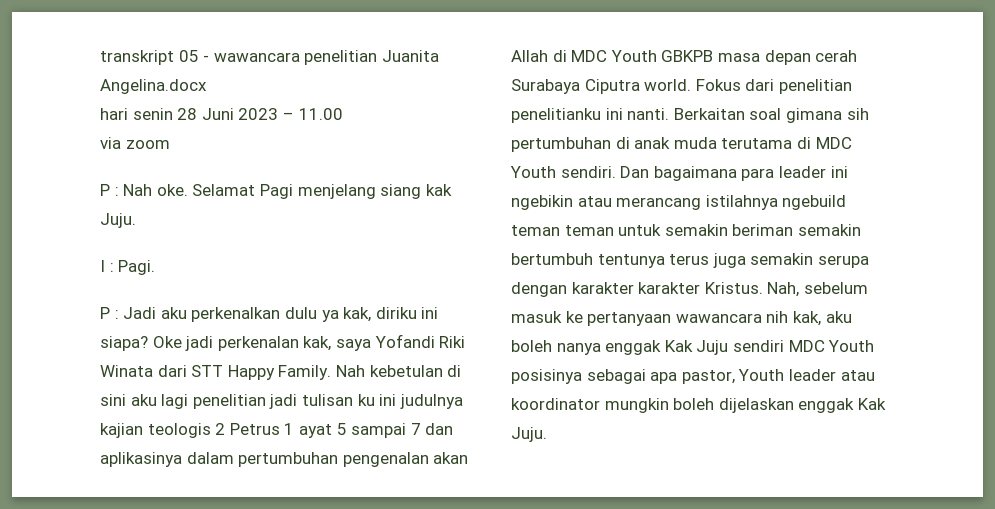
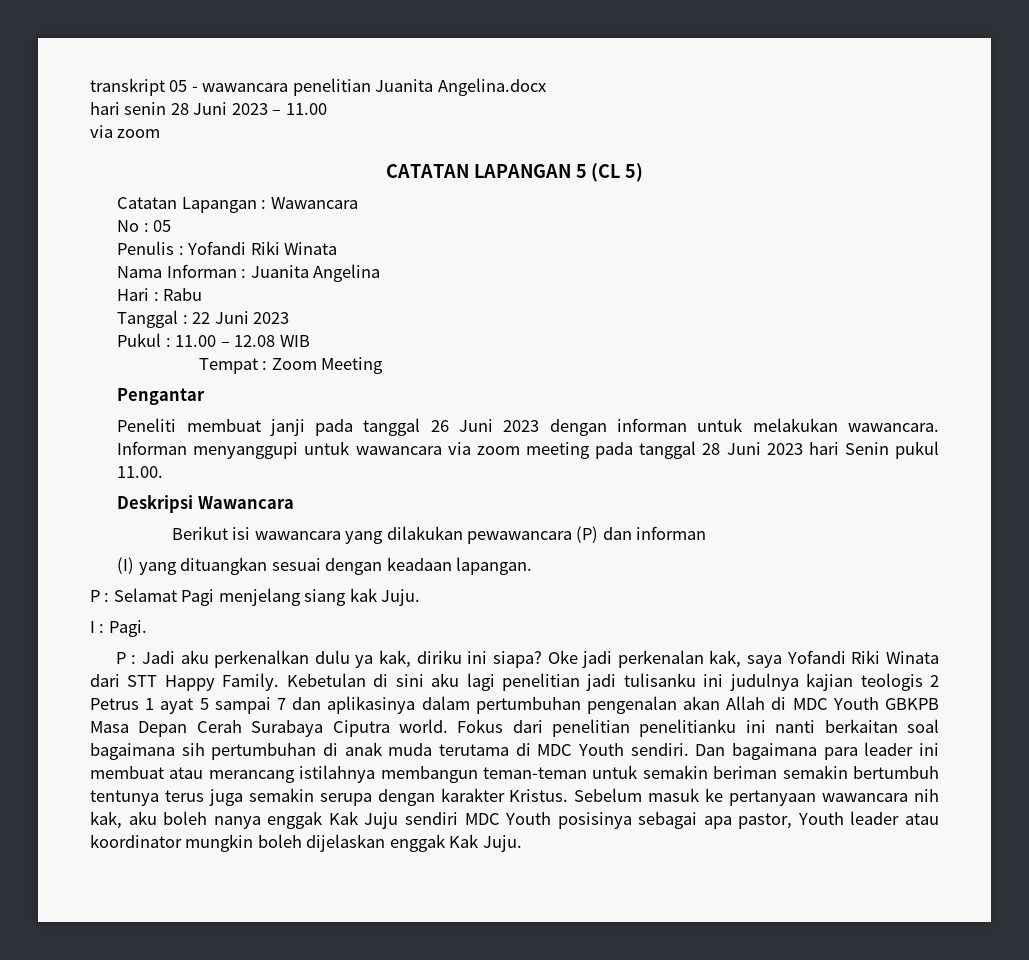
- P : Nah oke. Selamat Pagi menjelang siang kak Juju.
+ CATATAN LAPANGAN 5 (CL 5)
+ Catatan Lapangan : Wawancara
+ No : 05
+ Penulis : Yofandi Riki Winata
+ Nama Informan : Juanita Angelina
+ Hari : Rabu
+ Tanggal : 22 Juni 2023
+ Pukul : 11.00 – 12.08 WIB
+ Tempat : Zoom Meeting
+ Pengantar
+ Peneliti membuat janji pada tanggal 26 Juni 2023 dengan informan untuk melakukan wawancara. Informan menyanggupi untuk wawancara via zoom meeting pada tanggal 28 Juni 2023 hari Senin pukul 11.00.
+ Deskripsi Wawancara
+ Berikut isi wawancara yang dilakukan pewawancara (P) dan informan
+ (I) yang dituangkan sesuai dengan keadaan lapangan.
+ P : Selamat Pagi menjelang siang kak Juju.
- Nah kebetulan di sini aku lagi penelitian jadi tulisan ku ini judulnya kajian teologis 2 Petrus 1 ayat 5 sampai 7 dan aplikasinya dalam pertumbuhan pengenalan akan Allah di MDC Youth GBKPB masa depan cerah Surabaya Ciputra world.
+ Kebetulan di sini aku lagi penelitian jadi tulisanku ini judulnya kajian teologis 2 Petrus 1 ayat 5 sampai 7 dan aplikasinya dalam pertumbuhan pengenalan akan Allah di MDC Youth GBKPB Masa Depan Cerah Surabaya Ciputra world.
- Fokus dari penelitian penelitianku ini nanti. Berkaitan soal gimana sih pertumbuhan di anak muda terutama di MDC Youth sendiri.
+ Fokus dari penelitian penelitianku ini nanti berkaitan soal bagaimana sih pertumbuhan di anak muda terutama di MDC Youth sendiri.
- Dan bagaimana para leader ini ngebikin atau merancang istilahnya ngebuild teman teman untuk semakin beriman semakin bertumbuh tentunya terus juga semakin serupa dengan karakter karakter Kristus. Nah, sebelum masuk ke pertanyaan wawancara nih kak, aku boleh nanya enggak Kak Juju sendiri MDC Youth posisinya sebagai apa pastor, Youth leader atau koordinator mungkin boleh dijelaskan enggak Kak Juju.
+ Dan bagaimana para leader ini membuat atau merancang istilahnya membangun teman-teman untuk semakin beriman semakin bertumbuh tentunya terus juga semakin serupa dengan karakter Kristus. Sebelum masuk ke pertanyaan wawancara nih kak, aku boleh nanya enggak Kak Juju sendiri MDC Youth posisinya sebagai apa pastor, Youth leader atau koordinator mungkin boleh dijelaskan enggak Kak Juju.

